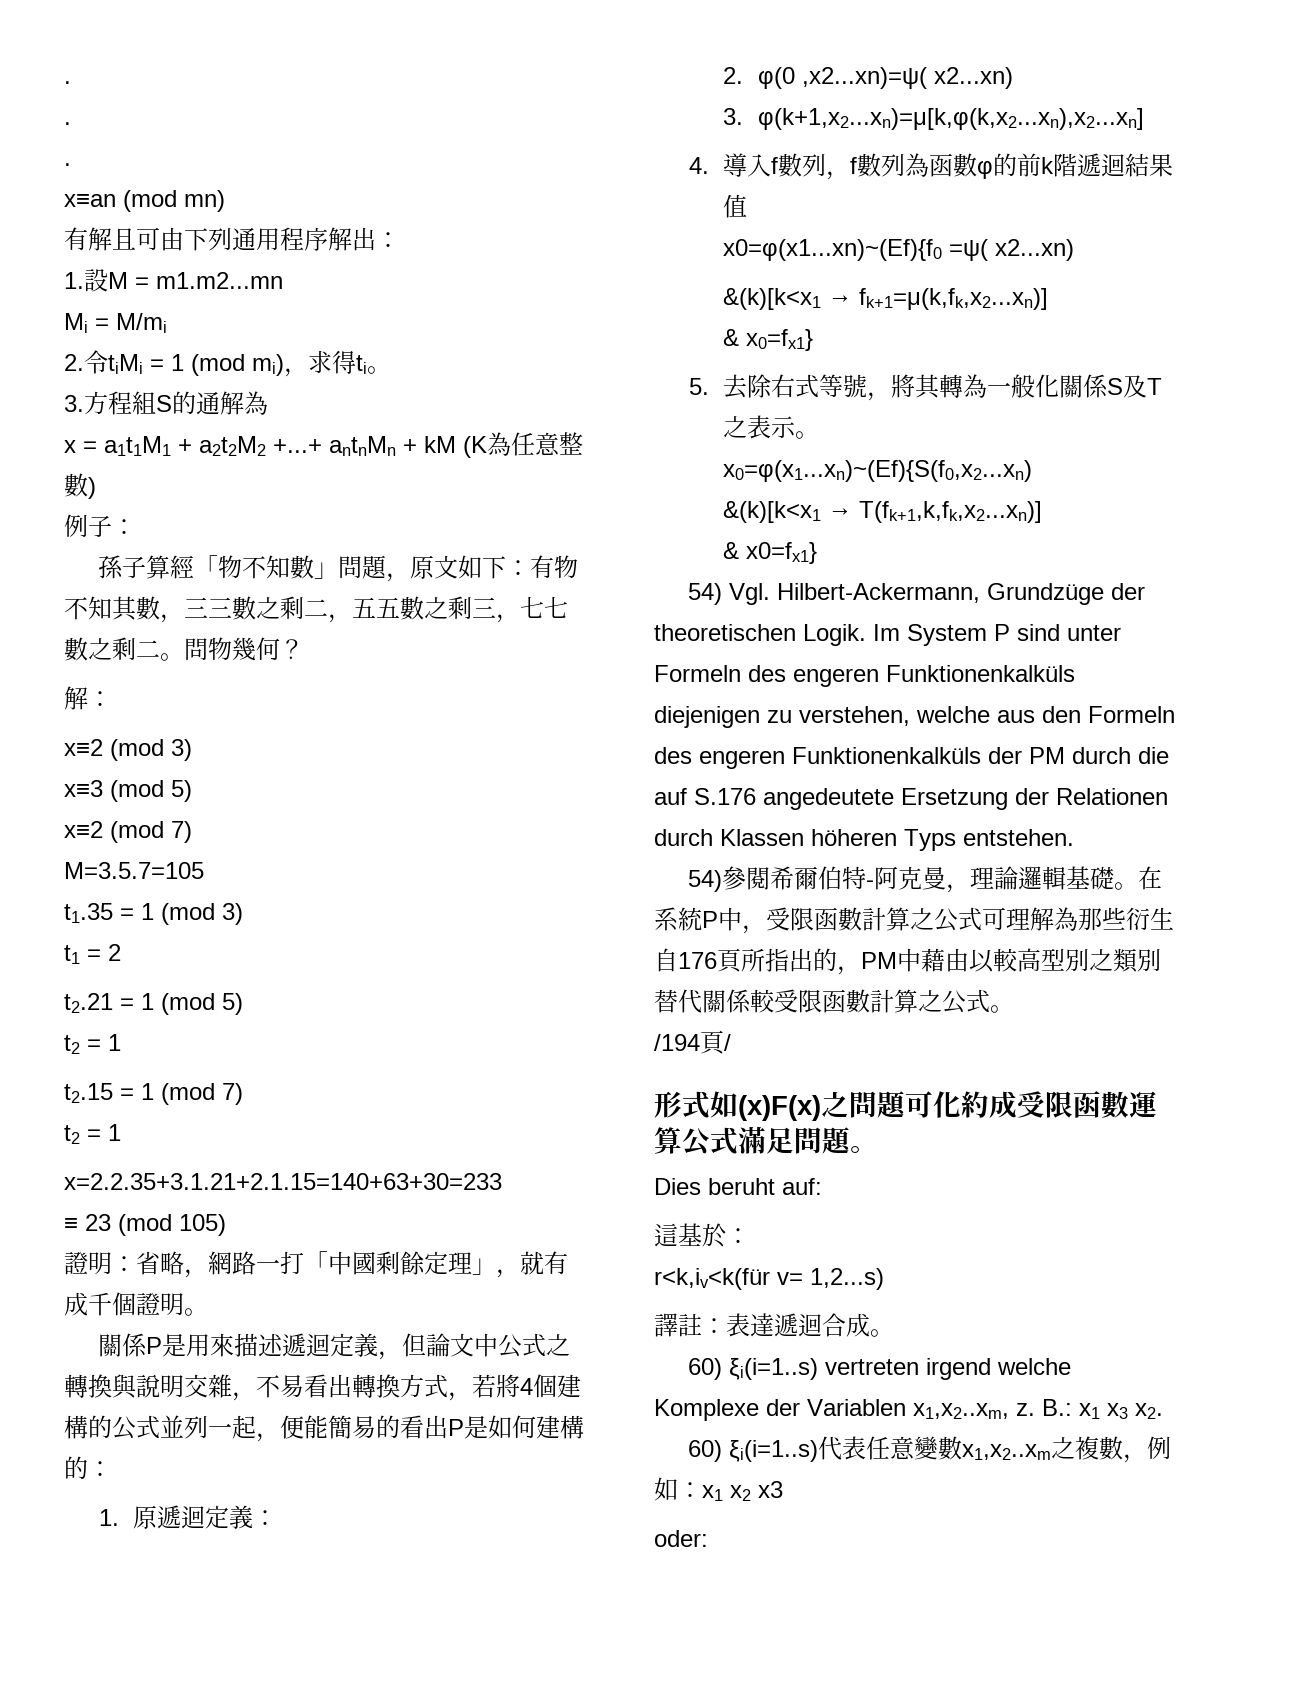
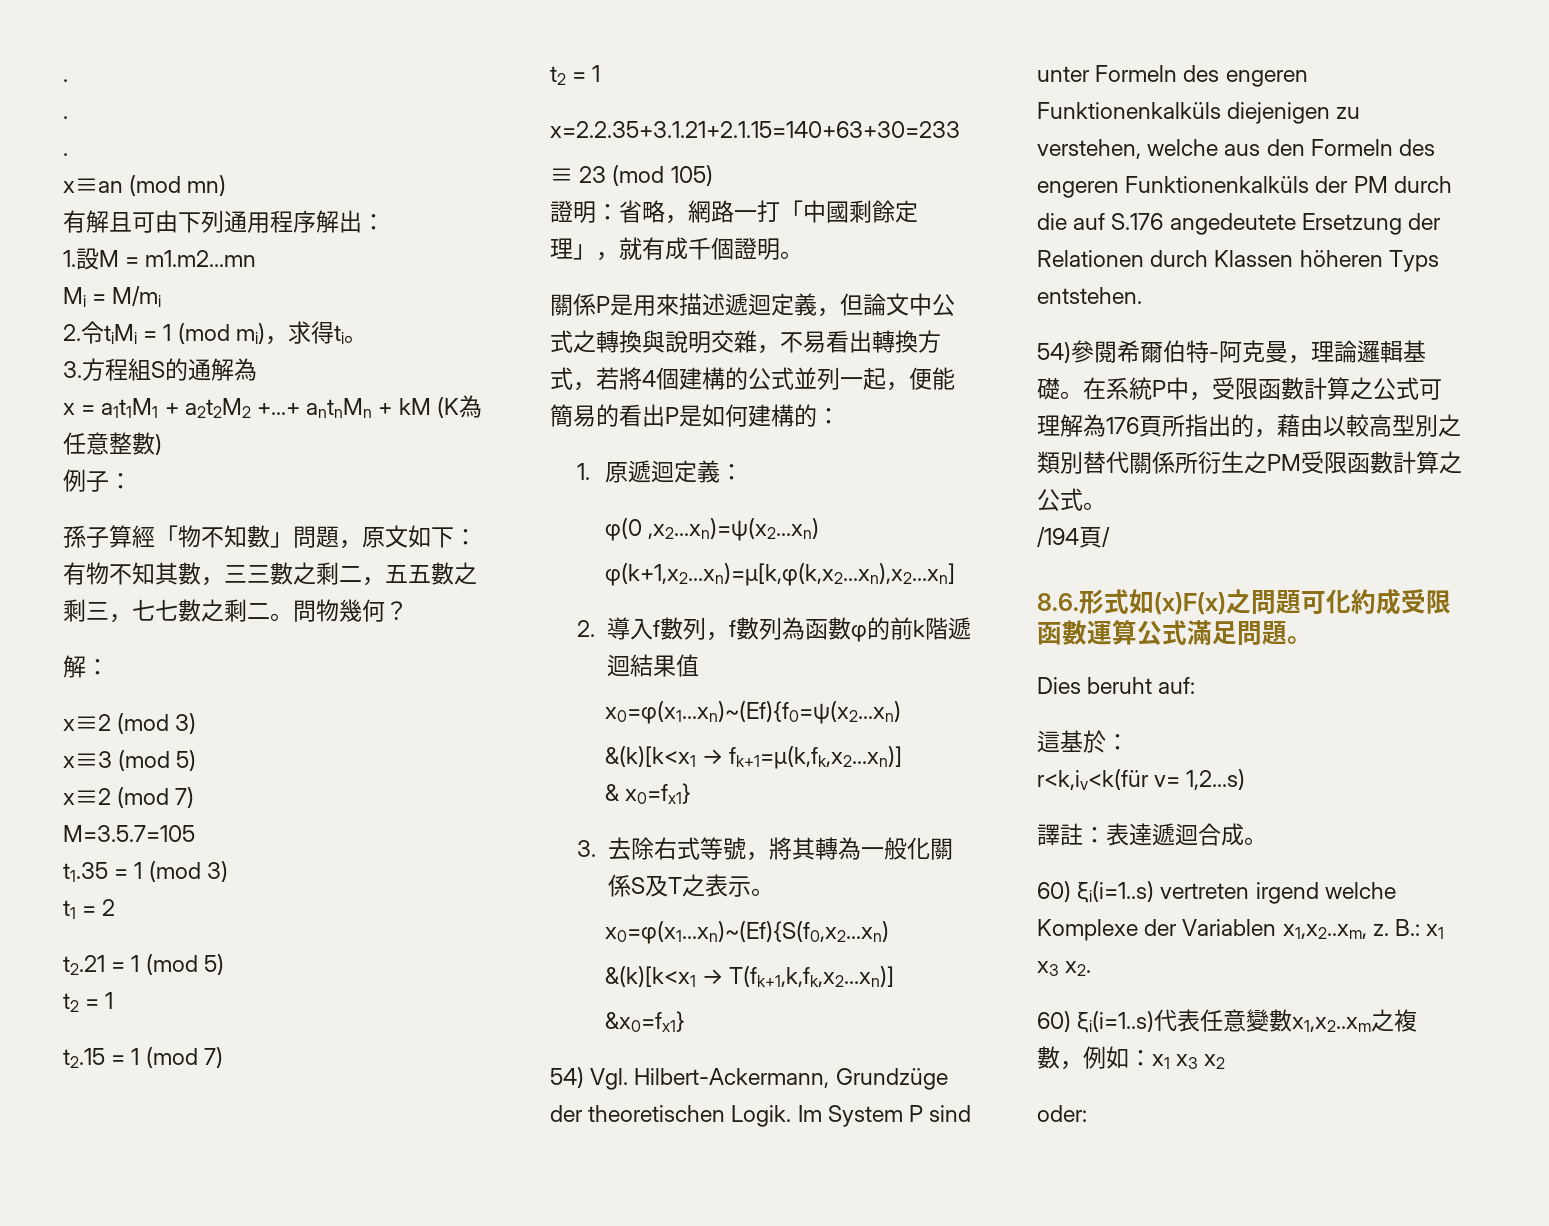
- 2. φ(0 ,x2...xn)=ψ( x2...xn)
- 3. φ(k+1,x2...xn)=μ[k,φ(k,x2...xn),x2...xn]
+ φ(0 ,x2...xn)=ψ(x2...xn)
+ φ(k+1,x2...xn)=μ[k,φ(k,x2...xn),x2...xn]
- 4.導入f數列，f數列為函數φ的前k階遞迴結果值
+ 2.導入f數列，f數列為函數φ的前k階遞迴結果值
- x0=φ(x1...xn)~(Ef){f0 =ψ( x2...xn)
+ x0=φ(x1...xn)~(Ef){f0=ψ(x2...xn)
- 5.去除右式等號，將其轉為一般化關係S及T之表示。
+ 3.去除右式等號，將其轉為一般化關係S及T之表示。
  &(k)[k<x1 → T(fk+1,k,fk,x2...xn)]
- & x0=fx1}
+ &x0=fx1}
- 在系統P中，受限函數計算之公式可理解為那些衍生自176頁所指出的，PM中藉由以較高型別之類別替代關係較受限函數計算之公式。
+ 在系統P中，受限函數計算之公式可理解為176頁所指出的，藉由以較高型別之類別替代關係所衍生之PM受限函數計算之公式。
- 形式如(x)F(x)之問題可化約成受限函數運算公式滿足問題。
+ 8.6.形式如(x)F(x)之問題可化約成受限函數運算公式滿足問題。
- 60) ξi(i=1..s)代表任意變數x1,x2..xm之複數，例如：x1 x2 x3
+ 60) ξi(i=1..s)代表任意變數x1,x2..xm之複數，例如：x1 x3 x2

